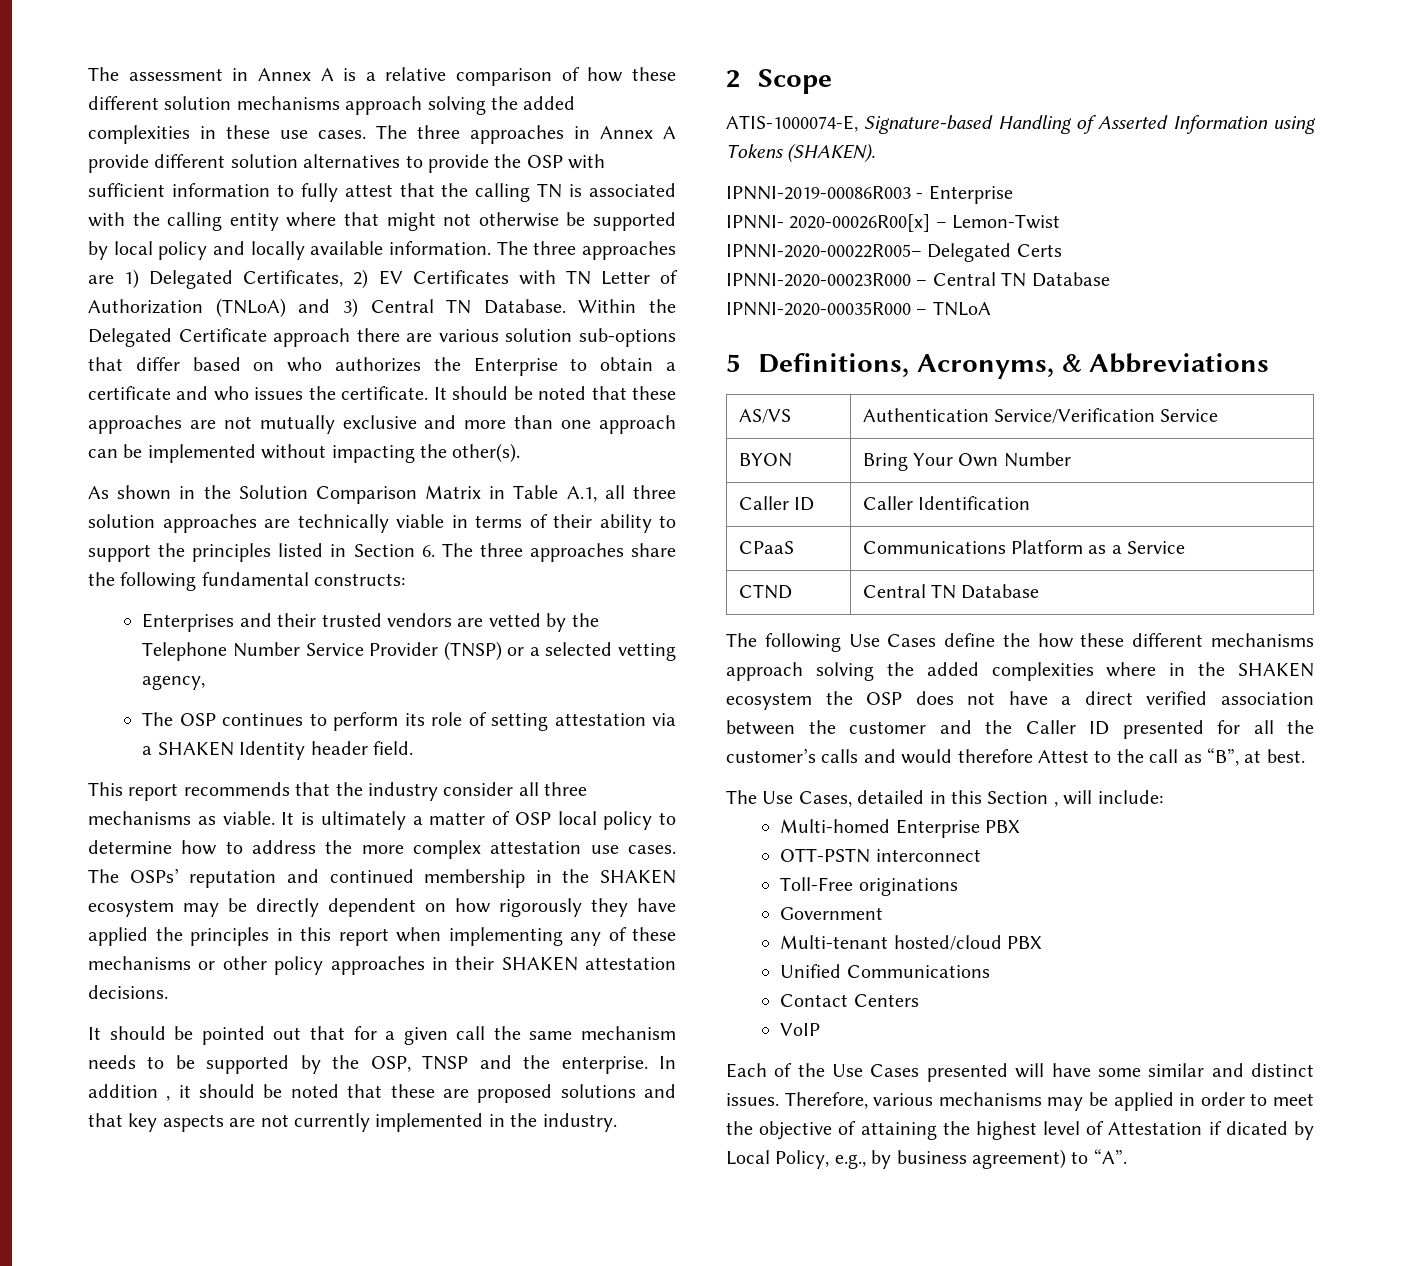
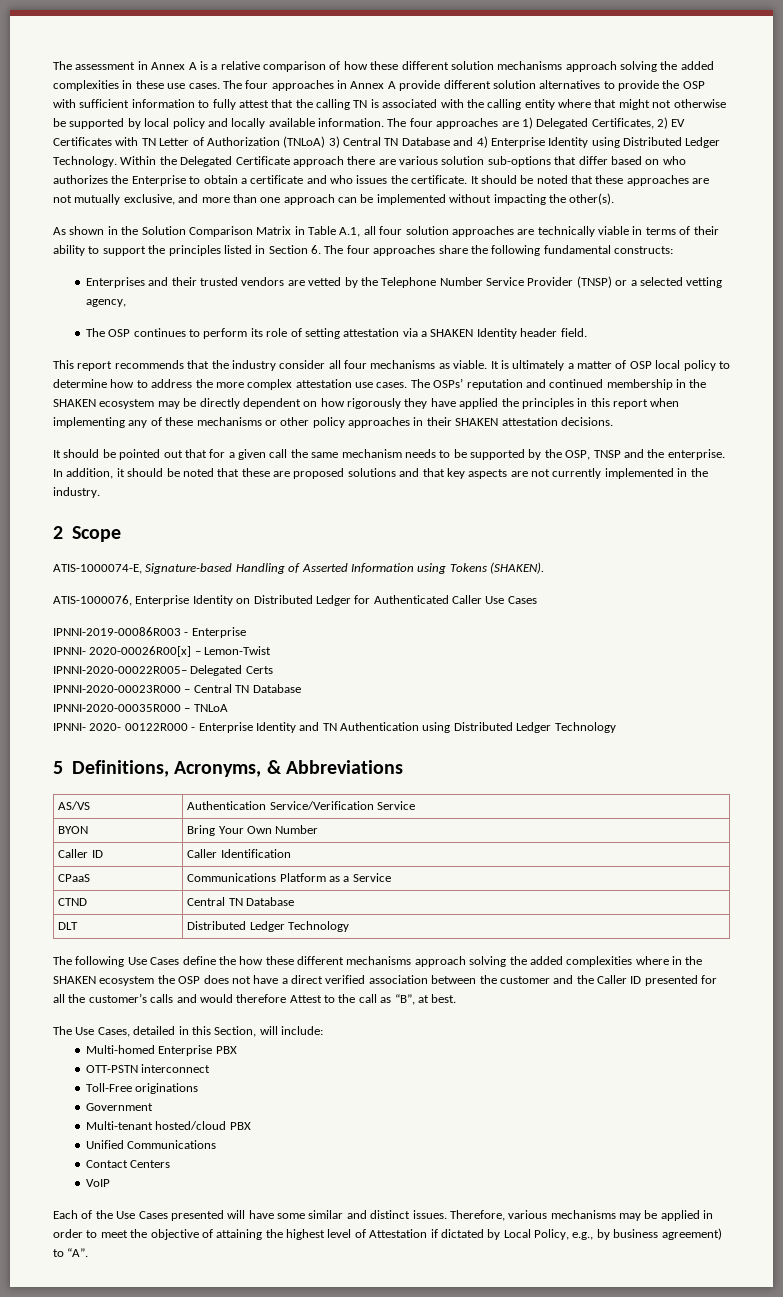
- The three approaches in Annex A provide different solution alternatives to provide the OSP with sufficient information to fully attest that the calling TN is associated with the calling entity where that might not otherwise be supported by local policy and locally available information.
+ The four approaches in Annex A provide different solution alternatives to provide the OSP with sufficient information to fully attest that the calling TN is associated with the calling entity where that might not otherwise be supported by local policy and locally available information.
- The three approaches are 1) Delegated Certificates, 2) EV Certificates with TN Letter of Authorization (TNLoA) and 3) Central TN Database.
+ The four approaches are 1) Delegated Certificates, 2) EV Certificates with TN Letter of Authorization (TNLoA) 3) Central TN Database and 4) Enterprise Identity using Distributed Ledger Technology.
- It should be noted that these approaches are not mutually exclusive and more than one approach can be implemented without impacting the other(s).
+ It should be noted that these approaches are not mutually exclusive, and more than one approach can be implemented without impacting the other(s).
- As shown in the Solution Comparison Matrix in Table A.1, all three solution approaches are technically viable in terms of their ability to support the principles listed in Section 6. The three approaches share the following fundamental constructs:
+ As shown in the Solution Comparison Matrix in Table A.1, all four solution approaches are technically viable in terms of their ability to support the principles listed in Section 6. The four approaches share the following fundamental constructs:
- This report recommends that the industry consider all three mechanisms as viable.
+ This report recommends that the industry consider all four mechanisms as viable.
- In addition , it should be noted that these are proposed solutions and that key aspects are not currently implemented in the industry.
+ In addition, it should be noted that these are proposed solutions and that key aspects are not currently implemented in the industry.
+ ATIS-1000076, Enterprise Identity on Distributed Ledger for Authenticated Caller Use Cases
+ IPNNI- 2020- 00122R000 - Enterprise Identity and TN Authentication using Distributed Ledger Technology
+ DLT | Distributed Ledger Technology
- The Use Cases, detailed in this Section , will include:
+ The Use Cases, detailed in this Section, will include:
- Therefore, various mechanisms may be applied in order to meet the objective of attaining the highest level of Attestation if dicated by Local Policy, e.g., by business agreement) to “A”.
+ Therefore, various mechanisms may be applied in order to meet the objective of attaining the highest level of Attestation if dictated by Local Policy, e.g., by business agreement) to “A”.

